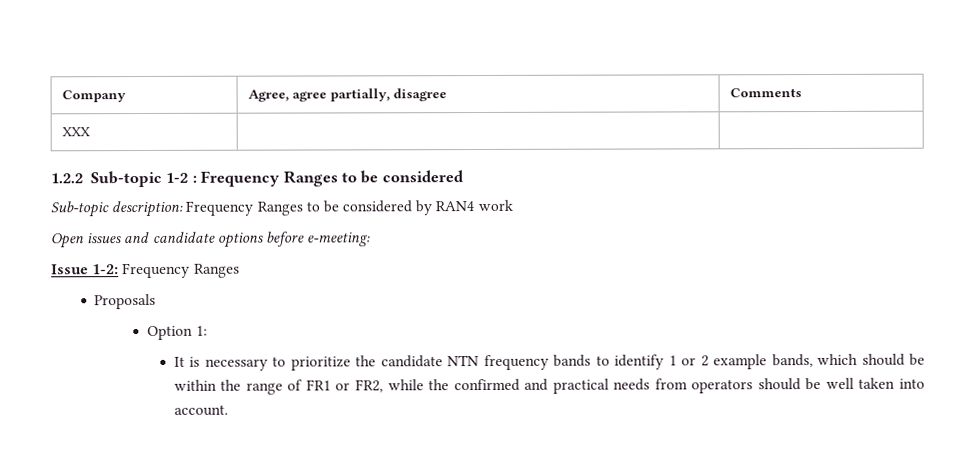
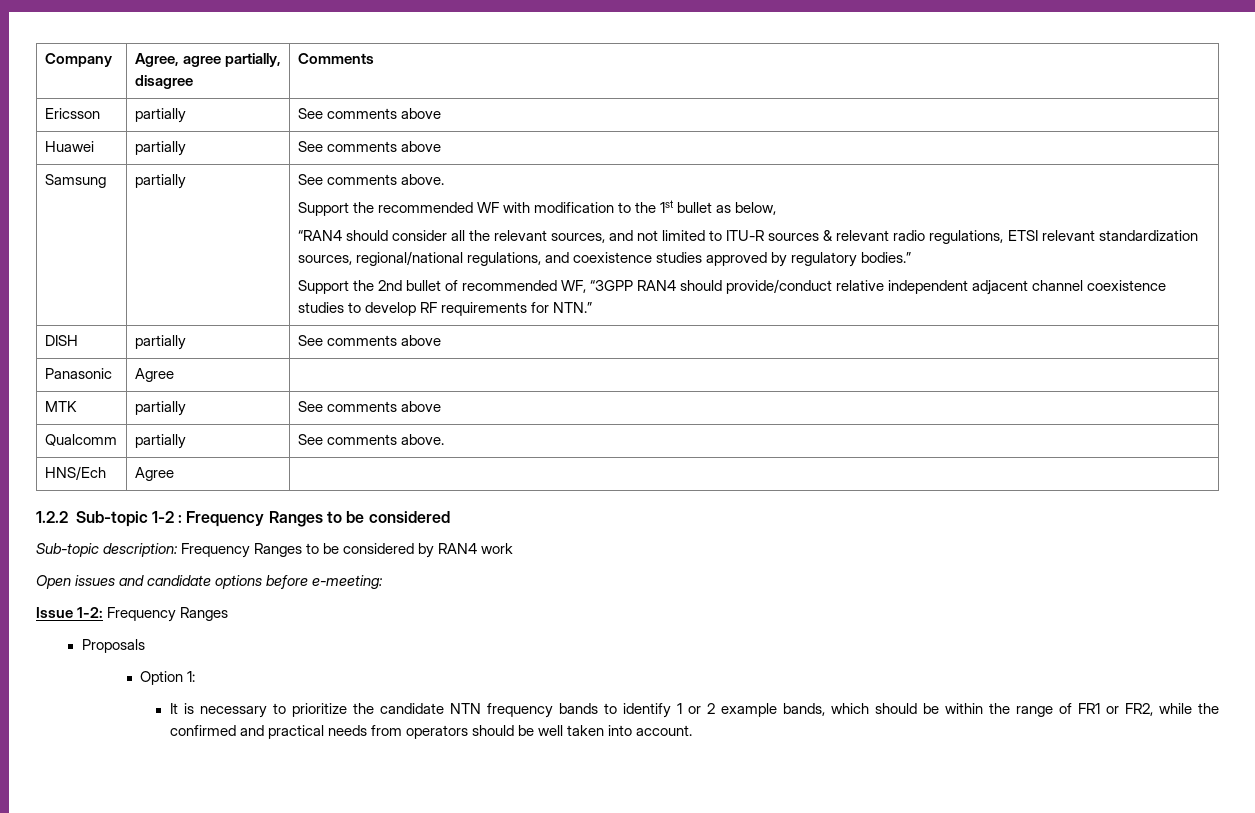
- XXX | |
+ Ericsson | partially | See comments above
+ Huawei | partially | See comments above
+ Samsung | partially | See comments above.
+ Support the recommended WF with modification to the 1st bullet as below,
+ “RAN4 should consider all the relevant sources, and not limited to ITU-R sources & relevant radio regulations, ETSI relevant standardization sources, regional/national regulations, and coexistence studies approved by regulatory bodies.”
+ Support the 2nd bullet of recommended WF, “3GPP RAN4 should provide/conduct relative independent adjacent channel coexistence studies to develop RF requirements for NTN.”
+ DISH | partially | See comments above
+ Panasonic | Agree |
+ MTK | partially | See comments above
+ Qualcomm | partially | See comments above.
+ HNS/Ech | Agree |

